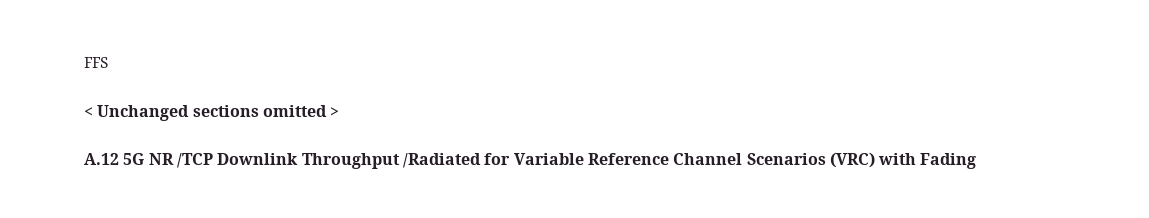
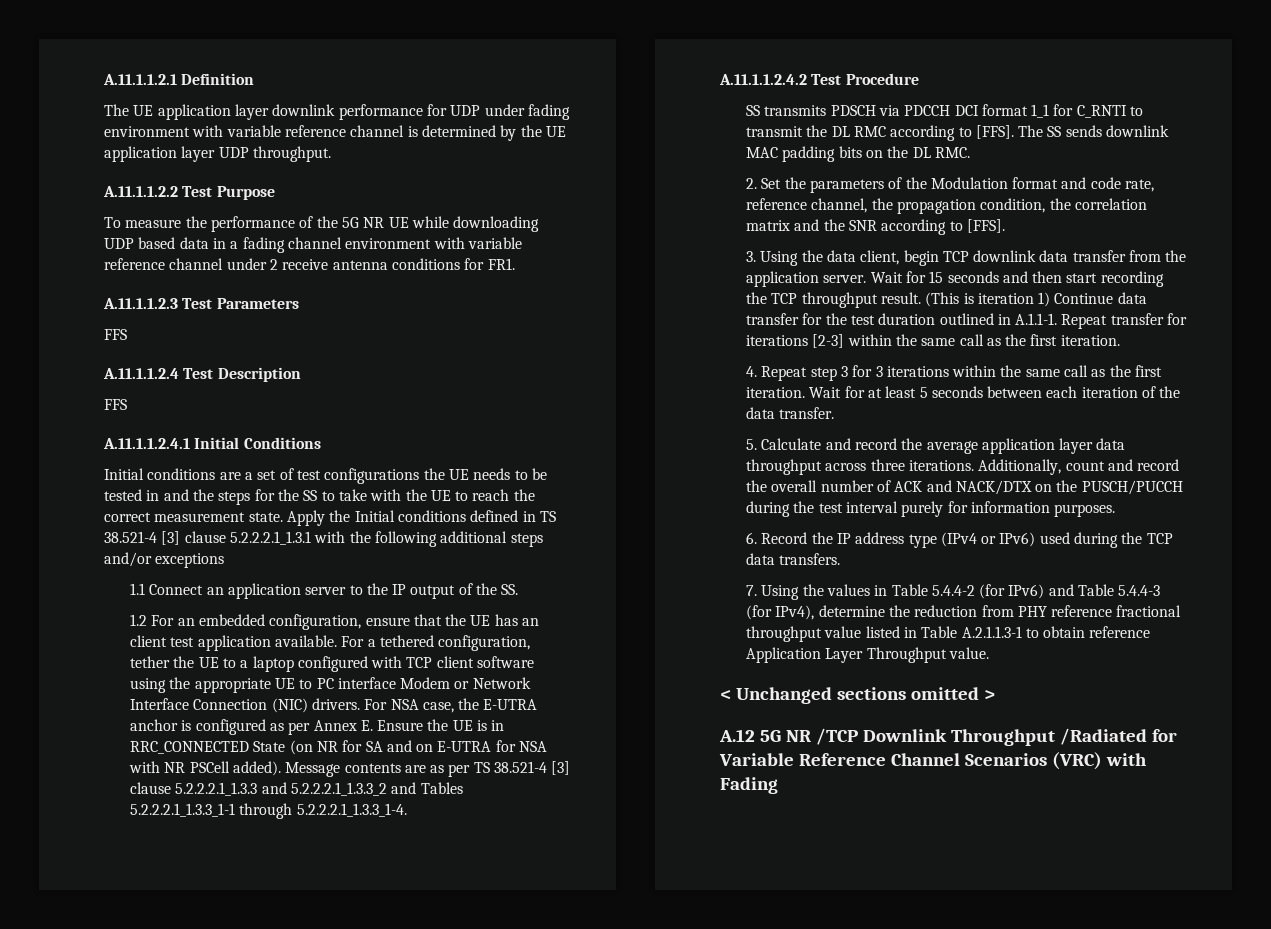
+ A.11.1.1.2.1 Definition
+ The UE application layer downlink performance for UDP under fading environment with variable reference channel is determined by the UE application layer UDP throughput.
+ A.11.1.1.2.2 Test Purpose
+ To measure the performance of the 5G NR UE while downloading UDP based data in a fading channel environment with variable reference channel under 2 receive antenna conditions for FR1.
+ A.11.1.1.2.3 Test Parameters
  FFS
+ A.11.1.1.2.4 Test Description
+ FFS
+ A.11.1.1.2.4.1 Initial Conditions
+ Initial conditions are a set of test configurations the UE needs to be tested in and the steps for the SS to take with the UE to reach the correct measurement state. Apply the Initial conditions defined in TS 38.521-4 [3] clause 5.2.2.2.1_1.3.1 with the following additional steps and/or exceptions
+ 1.1 Connect an application server to the IP output of the SS.
+ 1.2 For an embedded configuration, ensure that the UE has an client test application available. For a tethered configuration, tether the UE to a laptop configured with TCP client software using the appropriate UE to PC interface Modem or Network Interface Connection (NIC) drivers. For NSA case, the E-UTRA anchor is configured as per Annex E. Ensure the UE is in RRC_CONNECTED State (on NR for SA and on E-UTRA for NSA with NR PSCell added). Message contents are as per TS 38.521-4 [3] clause 5.2.2.2.1_1.3.3 and 5.2.2.2.1_1.3.3_2 and Tables 5.2.2.2.1_1.3.3_1-1 through 5.2.2.2.1_1.3.3_1-4.
+ A.11.1.1.2.4.2 Test Procedure
+ SS transmits PDSCH via PDCCH DCI format 1_1 for C_RNTI to transmit the DL RMC according to [FFS]. The SS sends downlink MAC padding bits on the DL RMC.
+ 2. Set the parameters of the Modulation format and code rate, reference channel, the propagation condition, the correlation matrix and the SNR according to [FFS].
+ 3. Using the data client, begin TCP downlink data transfer from the application server. Wait for 15 seconds and then start recording the TCP throughput result. (This is iteration 1) Continue data transfer for the test duration outlined in A.1.1-1. Repeat transfer for iterations [2-3] within the same call as the first iteration.
+ 4. Repeat step 3 for 3 iterations within the same call as the first iteration. Wait for at least 5 seconds between each iteration of the data transfer.
+ 5. Calculate and record the average application layer data throughput across three iterations. Additionally, count and record the overall number of ACK and NACK/DTX on the PUSCH/PUCCH during the test interval purely for information purposes.
+ 6. Record the IP address type (IPv4 or IPv6) used during the TCP data transfers.
+ 7. Using the values in Table 5.4.4-2 (for IPv6) and Table 5.4.4-3 (for IPv4), determine the reduction from PHY reference fractional throughput value listed in Table A.2.1.1.3-1 to obtain reference Application Layer Throughput value.

